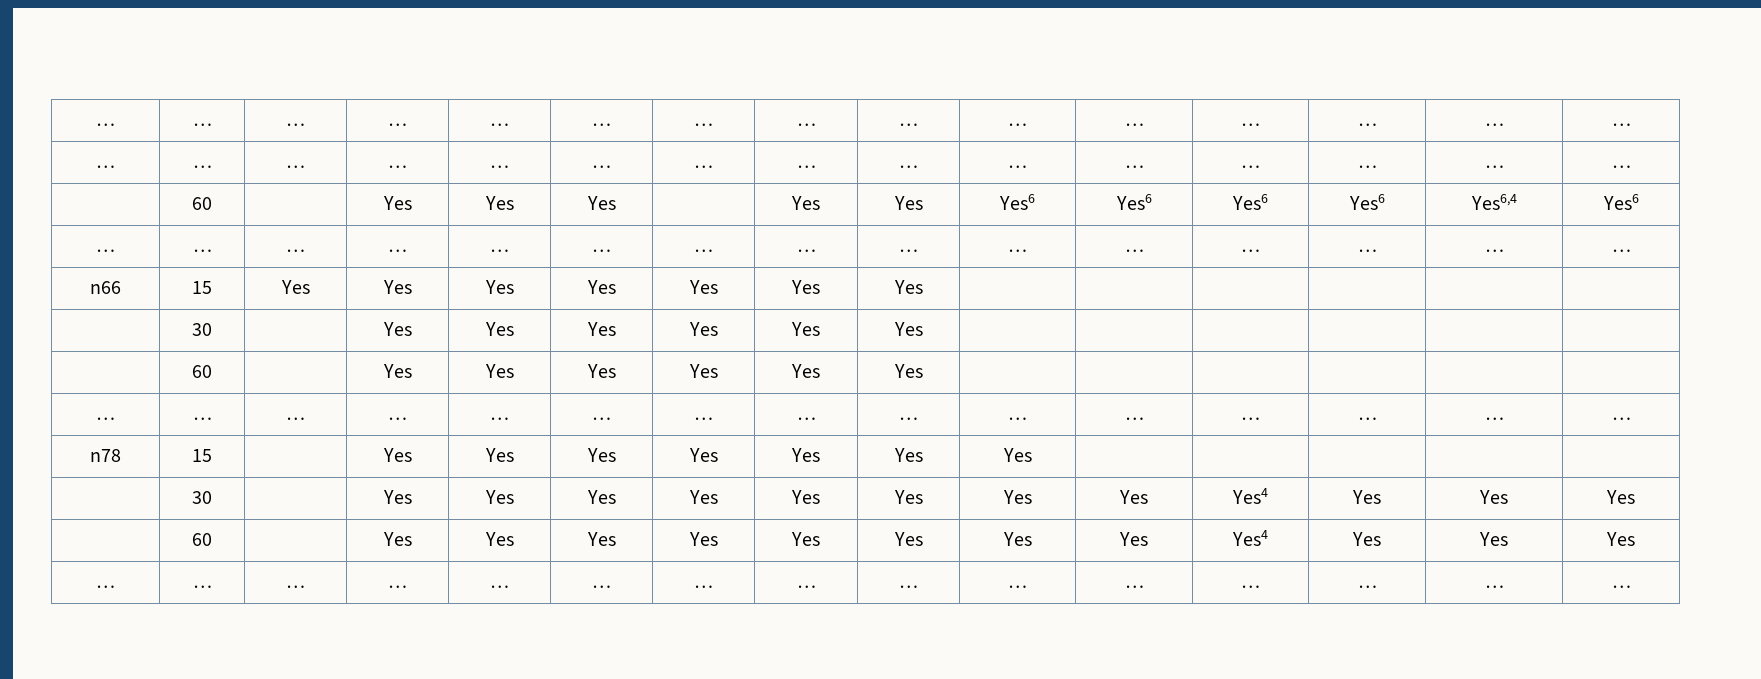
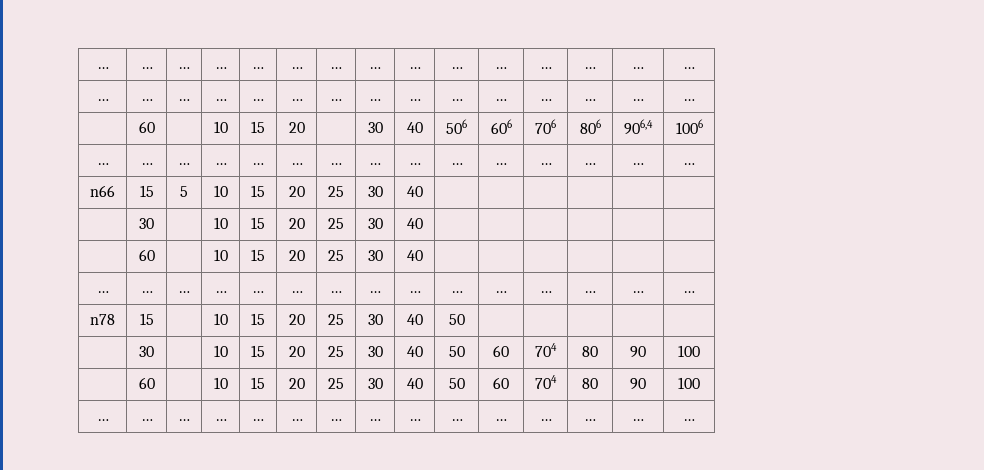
- | 60 | | Yes | Yes | Yes | | Yes | Yes | Yes6 | Yes6 | Yes6 | Yes6 | Yes6,4 | Yes6
+ | 60 | | 10 | 15 | 20 | | 30 | 40 | 506 | 606 | 706 | 806 | 906,4 | 1006
- n66 | 15 | Yes | Yes | Yes | Yes | Yes | Yes | Yes | | | | | |
- | 30 | | Yes | Yes | Yes | Yes | Yes | Yes | | | | | |
- | 60 | | Yes | Yes | Yes | Yes | Yes | Yes | | | | | |
+ n66 | 15 | 5 | 10 | 15 | 20 | 25 | 30 | 40 | | | | | |
+ | 30 | | 10 | 15 | 20 | 25 | 30 | 40 | | | | | |
+ | 60 | | 10 | 15 | 20 | 25 | 30 | 40 | | | | | |
- n78 | 15 | | Yes | Yes | Yes | Yes | Yes | Yes | Yes | | | | |
- | 30 | | Yes | Yes | Yes | Yes | Yes | Yes | Yes | Yes | Yes4 | Yes | Yes | Yes
- | 60 | | Yes | Yes | Yes | Yes | Yes | Yes | Yes | Yes | Yes4 | Yes | Yes | Yes
+ n78 | 15 | | 10 | 15 | 20 | 25 | 30 | 40 | 50 | | | | |
+ | 30 | | 10 | 15 | 20 | 25 | 30 | 40 | 50 | 60 | 704 | 80 | 90 | 100
+ | 60 | | 10 | 15 | 20 | 25 | 30 | 40 | 50 | 60 | 704 | 80 | 90 | 100

